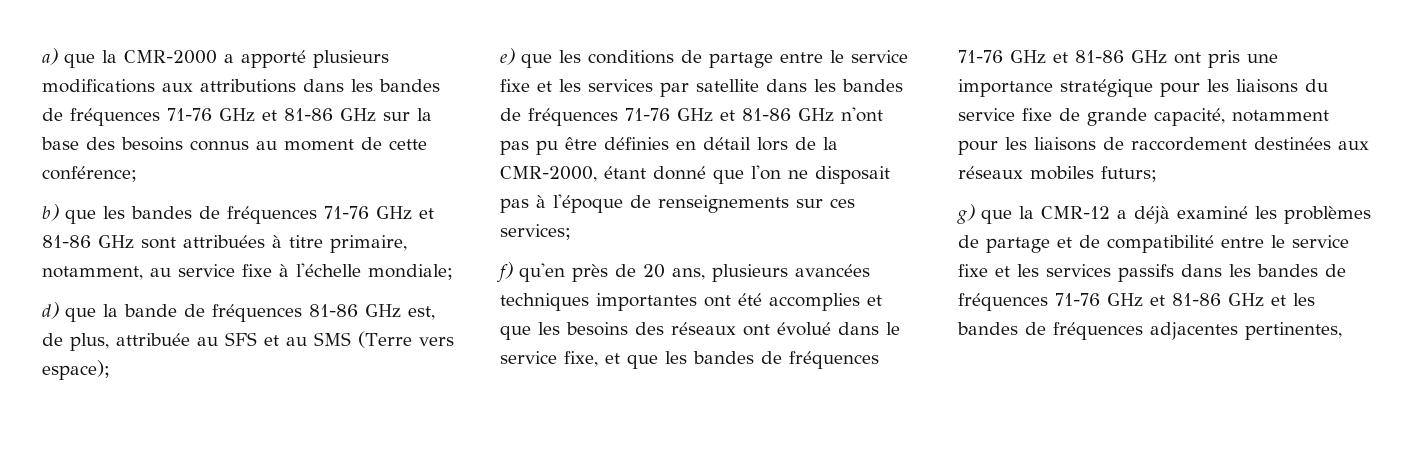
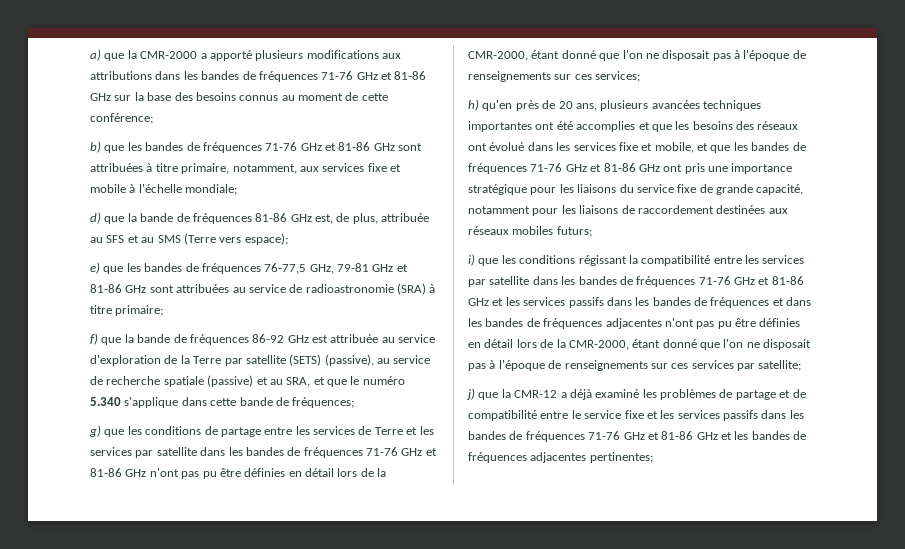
- b) que les bandes de fréquences 71-76 GHz et 81-86 GHz sont attribuées à titre primaire, notamment, au service fixe à l'échelle mondiale;
+ b) que les bandes de fréquences 71-76 GHz et 81-86 GHz sont attribuées à titre primaire, notamment, aux services fixe et mobile à l'échelle mondiale;
- e) que les conditions de partage entre le service fixe et les services par satellite dans les bandes de fréquences 71-76 GHz et 81-86 GHz n'ont pas pu être définies en détail lors de la CMR-2000, étant donné que l'on ne disposait pas à l'époque de renseignements sur ces services;
+ e) que les bandes de fréquences 76-77,5 GHz, 79-81 GHz et 81-86 GHz sont attribuées au service de radioastronomie (SRA) à titre primaire;
+ f) que la bande de fréquences 86-92 GHz est attribuée au service d'exploration de la Terre par satellite (SETS) (passive), au service de recherche spatiale (passive) et au SRA, et que le numéro 5.340 s'applique dans cette bande de fréquences;
+ g) que les conditions de partage entre les services de Terre et les services par satellite dans les bandes de fréquences 71-76 GHz et 81-86 GHz n'ont pas pu être définies en détail lors de la CMR-2000, étant donné que l'on ne disposait pas à l'époque de renseignements sur ces services;
- f) qu'en près de 20 ans, plusieurs avancées techniques importantes ont été accomplies et que les besoins des réseaux ont évolué dans le service fixe, et que les bandes de fréquences 71-76 GHz et 81-86 GHz ont pris une importance stratégique pour les liaisons du service fixe de grande capacité, notamment pour les liaisons de raccordement destinées aux réseaux mobiles futurs;
+ h) qu'en près de 20 ans, plusieurs avancées techniques importantes ont été accomplies et que les besoins des réseaux ont évolué dans les services fixe et mobile, et que les bandes de fréquences 71-76 GHz et 81-86 GHz ont pris une importance stratégique pour les liaisons du service fixe de grande capacité, notamment pour les liaisons de raccordement destinées aux réseaux mobiles futurs;
- g) que la CMR-12 a déjà examiné les problèmes de partage et de compatibilité entre le service fixe et les services passifs dans les bandes de fréquences 71-76 GHz et 81-86 GHz et les bandes de fréquences adjacentes pertinentes,
+ i) que les conditions régissant la compatibilité entre les services par satellite dans les bandes de fréquences 71-76 GHz et 81-86 GHz et les services passifs dans les bandes de fréquences et dans les bandes de fréquences adjacentes n'ont pas pu être définies en détail lors de la CMR-2000, étant donné que l'on ne disposait pas à l'époque de renseignements sur ces services par satellite;
+ j) que la CMR-12 a déjà examiné les problèmes de partage et de compatibilité entre le service fixe et les services passifs dans les bandes de fréquences 71-76 GHz et 81-86 GHz et les bandes de fréquences adjacentes pertinentes;

